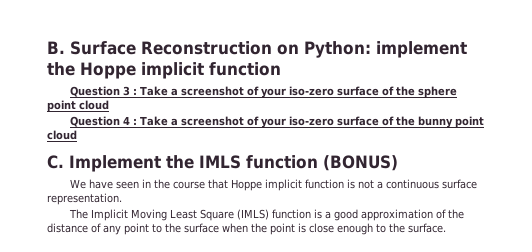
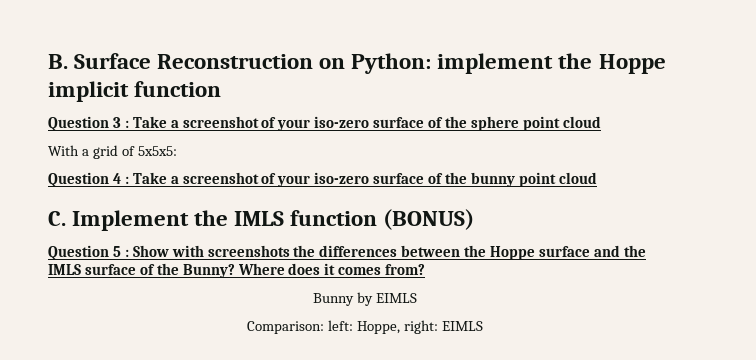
+ With a grid of 5x5x5:
- We have seen in the course that Hoppe implicit function is not a continuous surface representation.
- The Implicit Moving Least Square (IMLS) function is a good approximation of the distance of any point to the surface when the point is close enough to the surface.
+ Question 5 : Show with screenshots the differences between the Hoppe surface and the IMLS surface of the Bunny? Where does it comes from?
+ Bunny by EIMLS
+ Comparison: left: Hoppe, right: EIMLS

